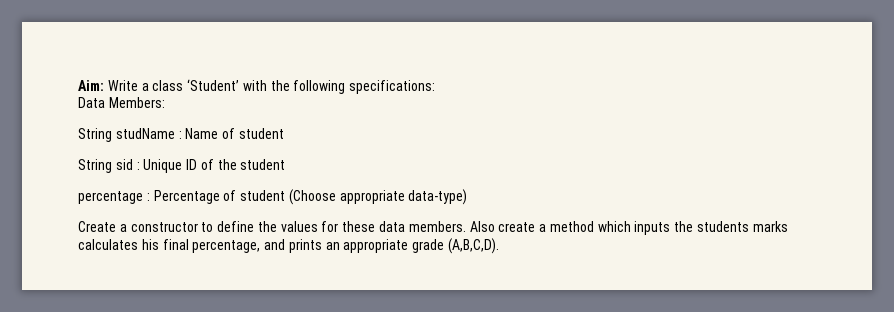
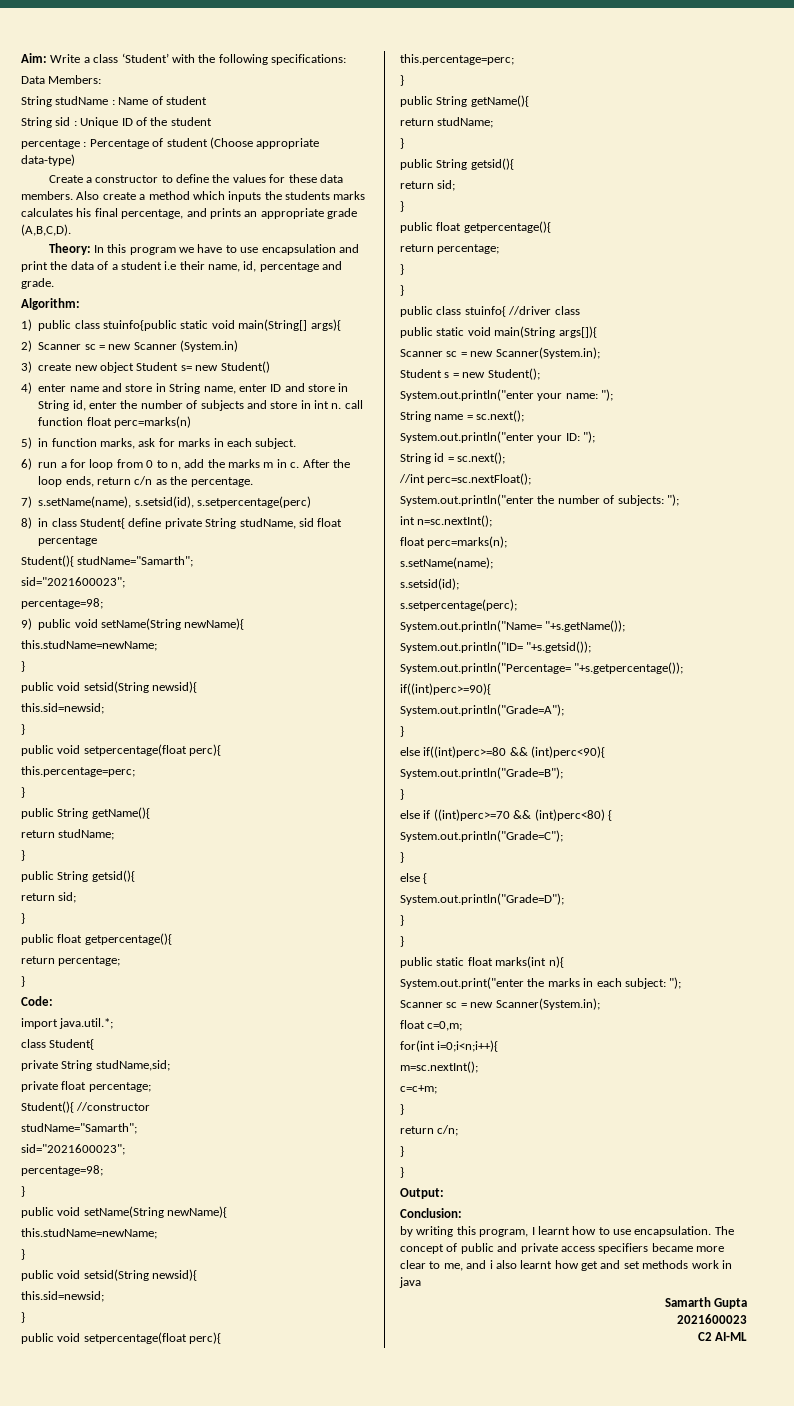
+ Theory: In this program we have to use encapsulation and print the data of a student i.e their name, id, percentage and grade.
+ Algorithm:
+ 1) public class stuinfo{public static void main(String[] args){
+ 2) Scanner sc = new Scanner (System.in)
+ 3) create new object Student s= new Student()
+ 4) enter name and store in String name, enter ID and store in String id, enter the number of subjects and store in int n. call function float perc=marks(n)
+ 5) in function marks, ask for marks in each subject.
+ 6) run a for loop from 0 to n, add the marks m in c. After the loop ends, return c/n as the percentage.
+ 7) s.setName(name), s.setsid(id), s.setpercentage(perc)
+ 8) in class Student{ define private String studName, sid float percentage
+ Student(){ studName="Samarth";
+ sid="2021600023";
+ percentage=98;
+ 9) public void setName(String newName){
+ this.studName=newName;
+ }
+ public void setsid(String newsid){
+ this.sid=newsid;
+ }
+ public void setpercentage(float perc){
+ this.percentage=perc;
+ }
+ public String getName(){
+ return studName;
+ }
+ public String getsid(){
+ return sid;
+ }
+ public float getpercentage(){
+ return percentage;
+ }
+ Code:
+ import java.util.*;
+ class Student{
+ private String studName,sid;
+ private float percentage;
+ Student(){ //constructor
+ studName="Samarth";
+ sid="2021600023";
+ percentage=98;
+ }
+ public void setName(String newName){
+ this.studName=newName;
+ }
+ public void setsid(String newsid){
+ this.sid=newsid;
+ }
+ public void setpercentage(float perc){
+ this.percentage=perc;
+ }
+ public String getName(){
+ return studName;
+ }
+ public String getsid(){
+ return sid;
+ }
+ public float getpercentage(){
+ return percentage;
+ }
+ }
+ public class stuinfo{ //driver class
+ public static void main(String args[]){
+ Scanner sc = new Scanner(System.in);
+ Student s = new Student();
+ System.out.println("enter your name: ");
+ String name = sc.next();
+ System.out.println("enter your ID: ");
+ String id = sc.next();
+ //int perc=sc.nextFloat();
+ System.out.println("enter the number of subjects: ");
+ int n=sc.nextInt();
+ float perc=marks(n);
+ s.setName(name);
+ s.setsid(id);
+ s.setpercentage(perc);
+ System.out.println("Name= "+s.getName());
+ System.out.println("ID= "+s.getsid());
+ System.out.println("Percentage= "+s.getpercentage());
+ if((int)perc>=90){
+ System.out.println("Grade=A");
+ }
+ else if((int)perc>=80 && (int)perc<90){
+ System.out.println("Grade=B");
+ }
+ else if ((int)perc>=70 && (int)perc<80) {
+ System.out.println("Grade=C");
+ }
+ else {
+ System.out.println("Grade=D");
+ }
+ }
+ public static float marks(int n){
+ System.out.print("enter the marks in each subject: ");
+ Scanner sc = new Scanner(System.in);
+ float c=0,m;
+ for(int i=0;i<n;i++){
+ m=sc.nextInt();
+ c=c+m;
+ }
+ return c/n;
+ }
+ }
+ Output:
+ Conclusion:
+ by writing this program, I learnt how to use encapsulation. The concept of public and private access specifiers became more clear to me, and i also learnt how get and set methods work in java
+ Samarth Gupta
+ 2021600023
+ C2 AI-ML

